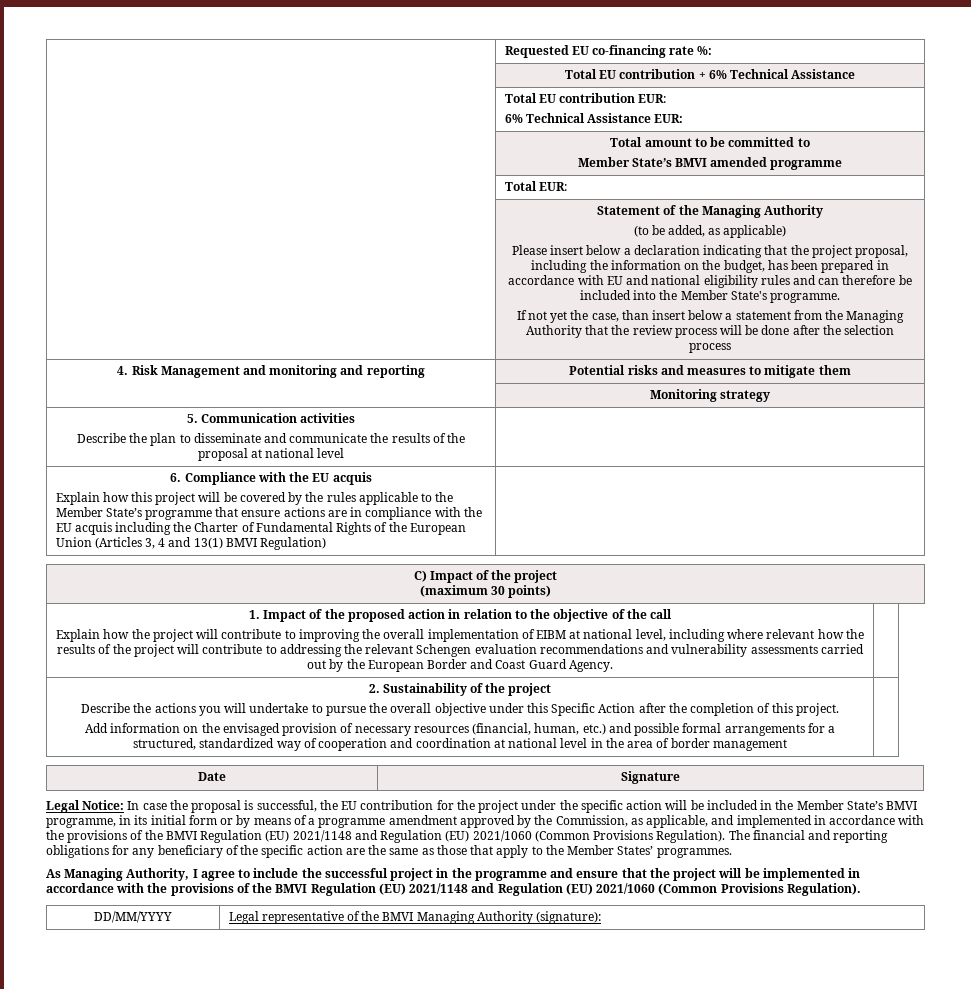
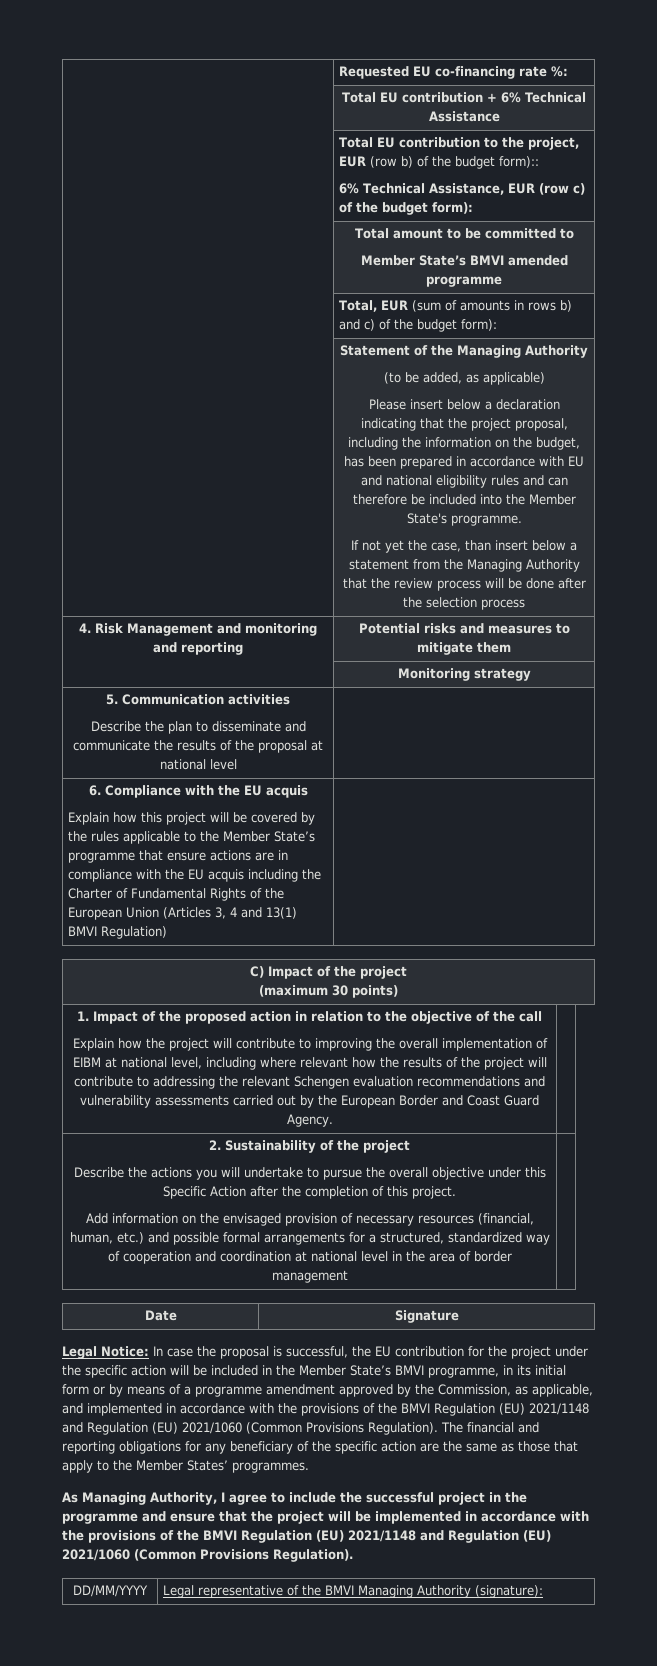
- | Total EU contribution EUR:
- 6% Technical Assistance EUR:
+ | Total EU contribution to the project, EUR (row b) of the budget form)::
+ 6% Technical Assistance, EUR (row c) of the budget form):
- | Total EUR:
+ | Total, EUR (sum of amounts in rows b) and c) of the budget form):

